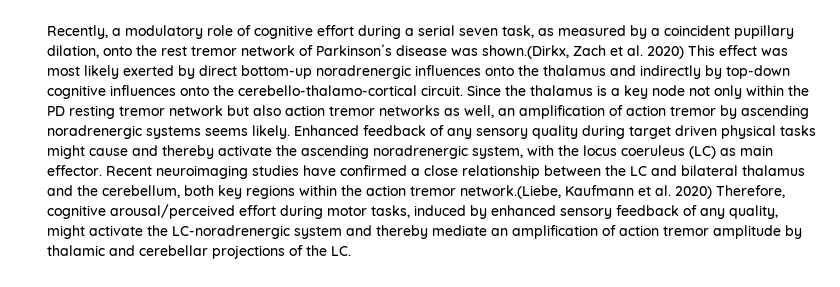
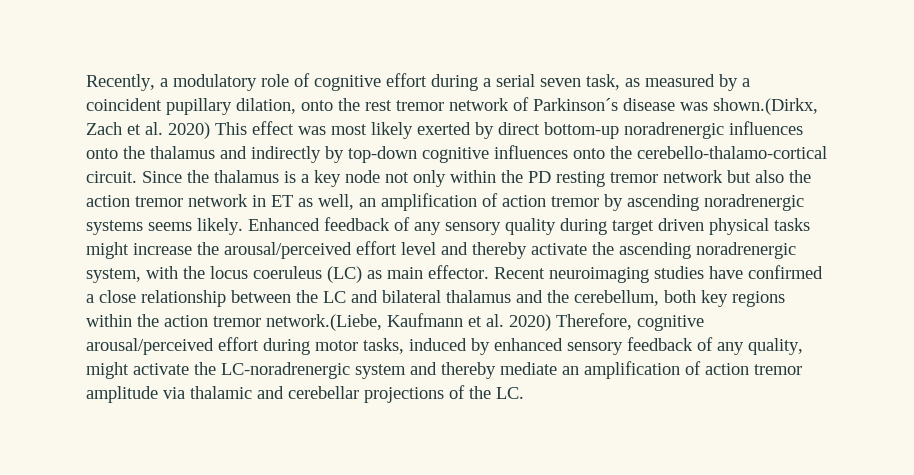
- Since the thalamus is a key node not only within the PD resting tremor network but also action tremor networks as well, an amplification of action tremor by ascending noradrenergic systems seems likely.
+ Since the thalamus is a key node not only within the PD resting tremor network but also the action tremor network in ET as well, an amplification of action tremor by ascending noradrenergic systems seems likely.
- Enhanced feedback of any sensory quality during target driven physical tasks might cause and thereby activate the ascending noradrenergic system, with the locus coeruleus (LC) as main effector.
+ Enhanced feedback of any sensory quality during target driven physical tasks might increase the arousal/perceived effort level and thereby activate the ascending noradrenergic system, with the locus coeruleus (LC) as main effector.
- Recent neuroimaging studies have confirmed a close relationship between the LC and bilateral thalamus and the cerebellum, both key regions within the action tremor network.(Liebe, Kaufmann et al. 2020) Therefore, cognitive arousal/perceived effort during motor tasks, induced by enhanced sensory feedback of any quality, might activate the LC-noradrenergic system and thereby mediate an amplification of action tremor amplitude by thalamic and cerebellar projections of the LC.
+ Recent neuroimaging studies have confirmed a close relationship between the LC and bilateral thalamus and the cerebellum, both key regions within the action tremor network.(Liebe, Kaufmann et al. 2020) Therefore, cognitive arousal/perceived effort during motor tasks, induced by enhanced sensory feedback of any quality, might activate the LC-noradrenergic system and thereby mediate an amplification of action tremor amplitude via thalamic and cerebellar projections of the LC.

